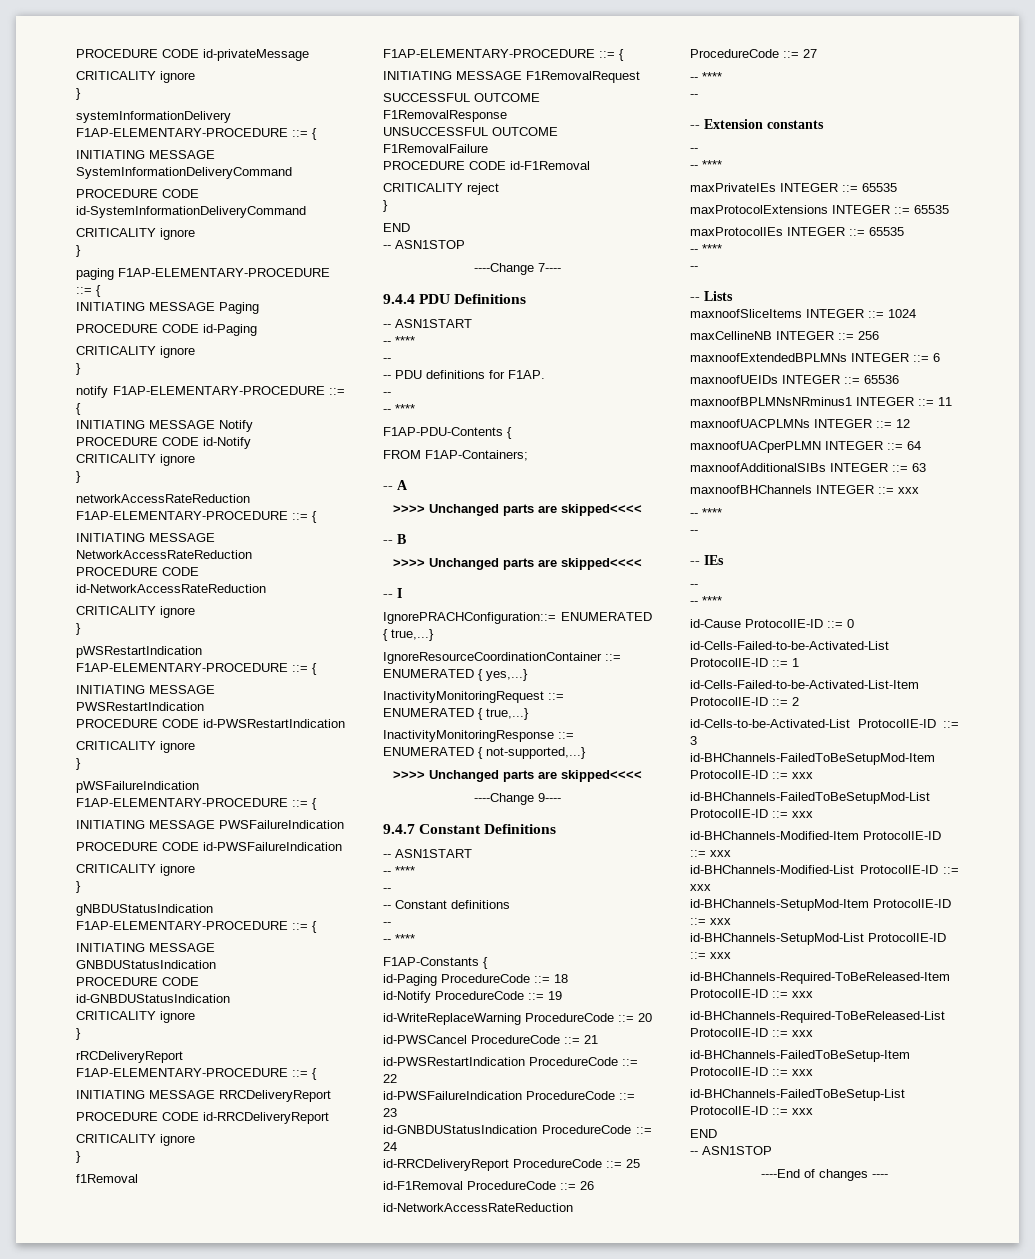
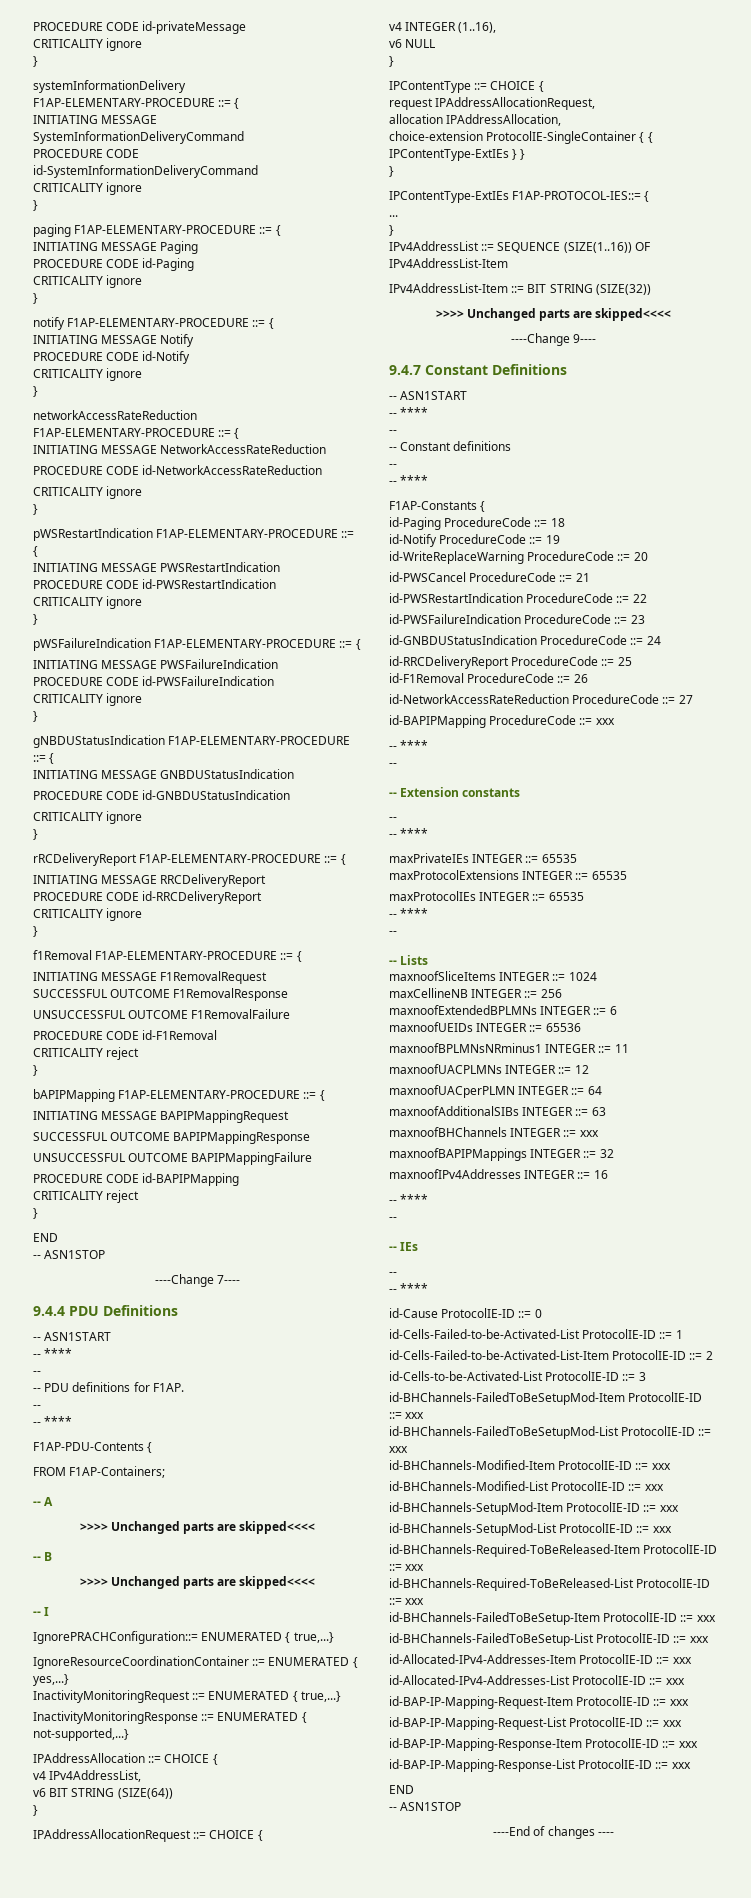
+ bAPIPMapping F1AP-ELEMENTARY-PROCEDURE ::= {
+ INITIATING MESSAGE BAPIPMappingRequest
+ SUCCESSFUL OUTCOME BAPIPMappingResponse
+ UNSUCCESSFUL OUTCOME BAPIPMappingFailure
+ PROCEDURE CODE id-BAPIPMapping
+ CRITICALITY reject
+ }
+ IPAddressAllocation ::= CHOICE {
+ v4 IPv4AddressList,
+ v6 BIT STRING (SIZE(64))
+ }
+ IPAddressAllocationRequest ::= CHOICE {
+ v4 INTEGER (1..16),
+ v6 NULL
+ }
+ IPContentType ::= CHOICE {
+ request IPAddressAllocationRequest,
+ allocation IPAddressAllocation,
+ choice-extension ProtocolIE-SingleContainer { { IPContentType-ExtIEs } }
+ }
+ IPContentType-ExtIEs F1AP-PROTOCOL-IES::= {
+ ...
+ }
+ IPv4AddressList ::= SEQUENCE (SIZE(1..16)) OF IPv4AddressList-Item
+ IPv4AddressList-Item ::= BIT STRING (SIZE(32))
+ id-BAPIPMapping ProcedureCode ::= xxx
+ maxnoofBAPIPMappings INTEGER ::= 32
+ maxnoofIPv4Addresses INTEGER ::= 16
+ id-Allocated-IPv4-Addresses-Item ProtocolIE-ID ::= xxx
+ id-Allocated-IPv4-Addresses-List ProtocolIE-ID ::= xxx
+ id-BAP-IP-Mapping-Request-Item ProtocolIE-ID ::= xxx
+ id-BAP-IP-Mapping-Request-List ProtocolIE-ID ::= xxx
+ id-BAP-IP-Mapping-Response-Item ProtocolIE-ID ::= xxx
+ id-BAP-IP-Mapping-Response-List ProtocolIE-ID ::= xxx

